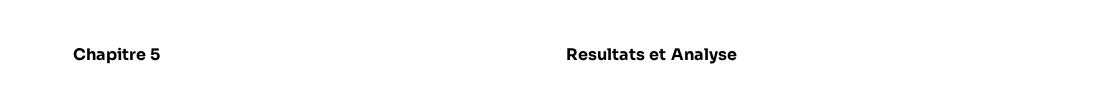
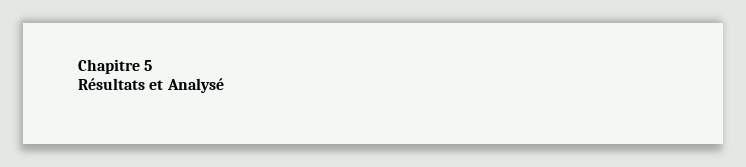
- Resultats et Analyse
+ Résultats et Analysé

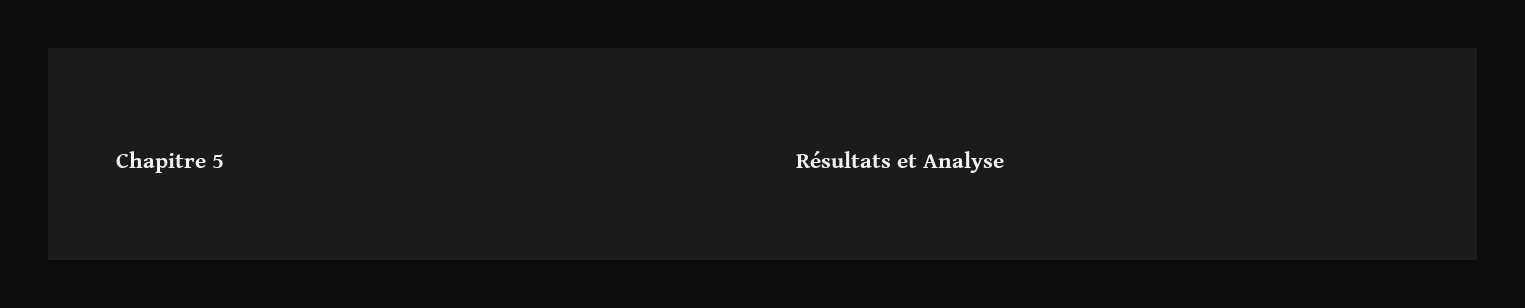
- Résultats et Analysé
+ Résultats et Analyse

